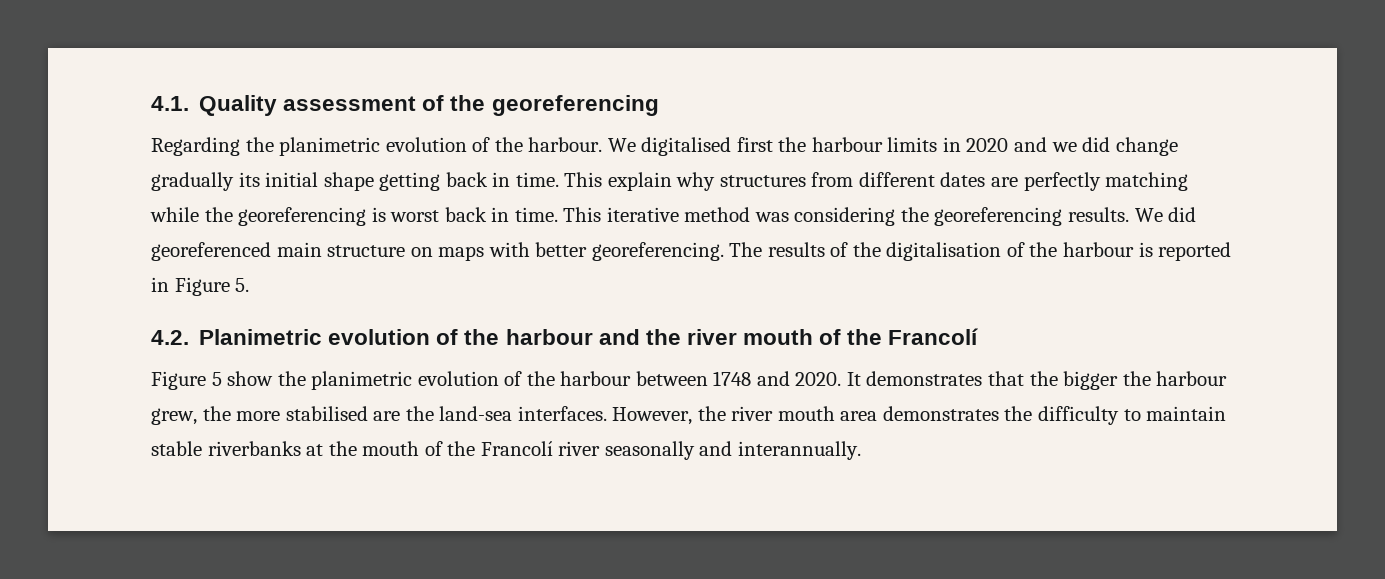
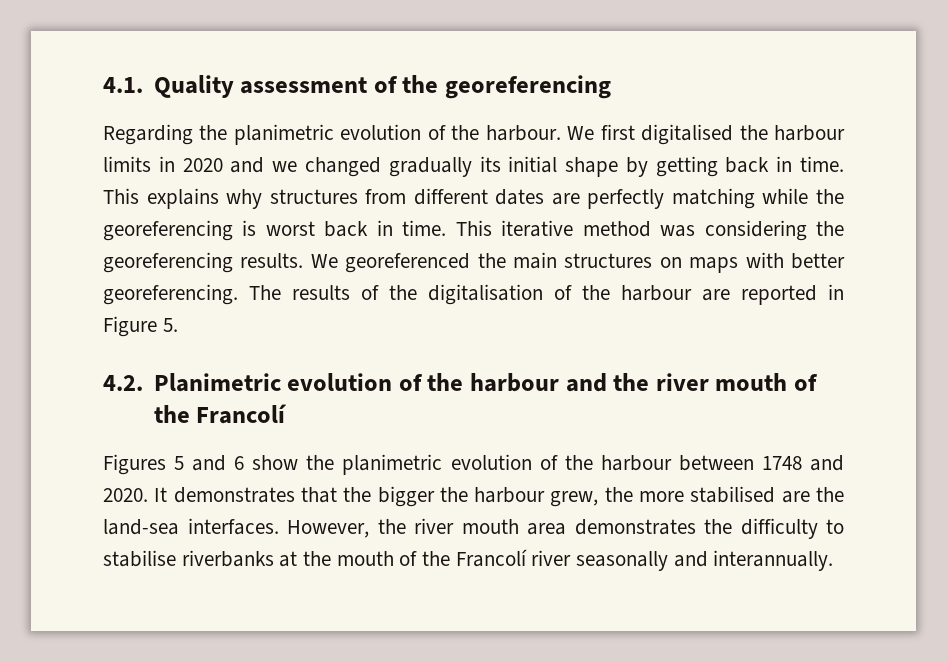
- We digitalised first the harbour limits in 2020 and we did change gradually its initial shape getting back in time.
+ We first digitalised the harbour limits in 2020 and we changed gradually its initial shape by getting back in time.
- This explain why structures from different dates are perfectly matching while the georeferencing is worst back in time.
+ This explains why structures from different dates are perfectly matching while the georeferencing is worst back in time.
- We did georeferenced main structure on maps with better georeferencing.
+ We georeferenced the main structures on maps with better georeferencing.
- The results of the digitalisation of the harbour is reported in Figure 5.
+ The results of the digitalisation of the harbour are reported in Figure 5.
- Figure 5 show the planimetric evolution of the harbour between 1748 and 2020.
+ Figures 5 and 6 show the planimetric evolution of the harbour between 1748 and 2020.
- However, the river mouth area demonstrates the difficulty to maintain stable riverbanks at the mouth of the Francolí river seasonally and interannually.
+ However, the river mouth area demonstrates the difficulty to stabilise riverbanks at the mouth of the Francolí river seasonally and interannually.

